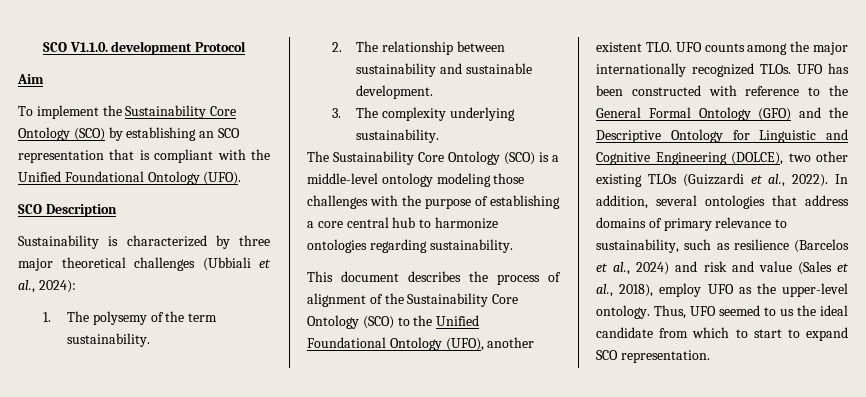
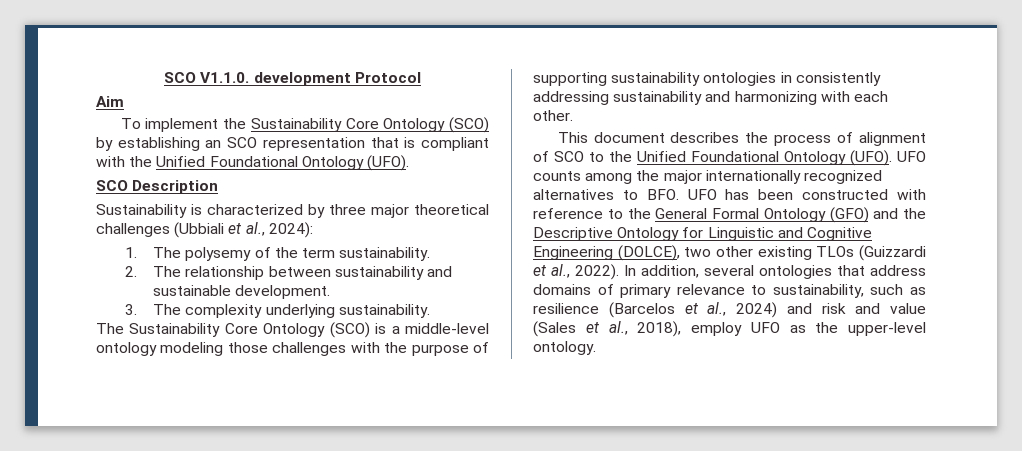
- The Sustainability Core Ontology (SCO) is a middle-level ontology modeling those challenges with the purpose of establishing a core central hub to harmonize ontologies regarding sustainability.
+ The Sustainability Core Ontology (SCO) is a middle-level ontology modeling those challenges with the purpose of supporting sustainability ontologies in consistently addressing sustainability and harmonizing with each other.
- This document describes the process of alignment of the Sustainability Core Ontology (SCO) to the Unified Foundational Ontology (UFO), another existent TLO. UFO counts among the major internationally recognized TLOs. UFO has been constructed with reference to the General Formal Ontology (GFO) and the Descriptive Ontology for Linguistic and Cognitive Engineering (DOLCE), two other existing TLOs (Guizzardi et al., 2022).
+ This document describes the process of alignment of SCO to the Unified Foundational Ontology (UFO). UFO counts among the major internationally recognized alternatives to BFO. UFO has been constructed with reference to the General Formal Ontology (GFO) and the Descriptive Ontology for Linguistic and Cognitive Engineering (DOLCE), two other existing TLOs (Guizzardi et al., 2022).
- Thus, UFO seemed to us the ideal candidate from which to start to expand SCO representation.

